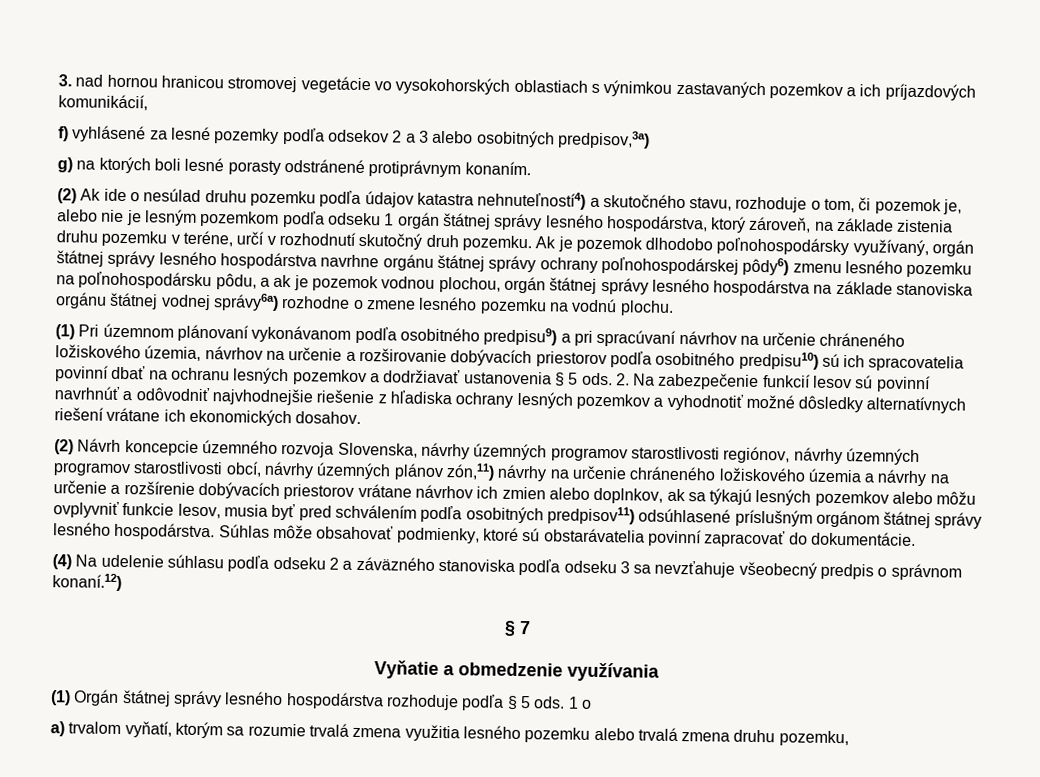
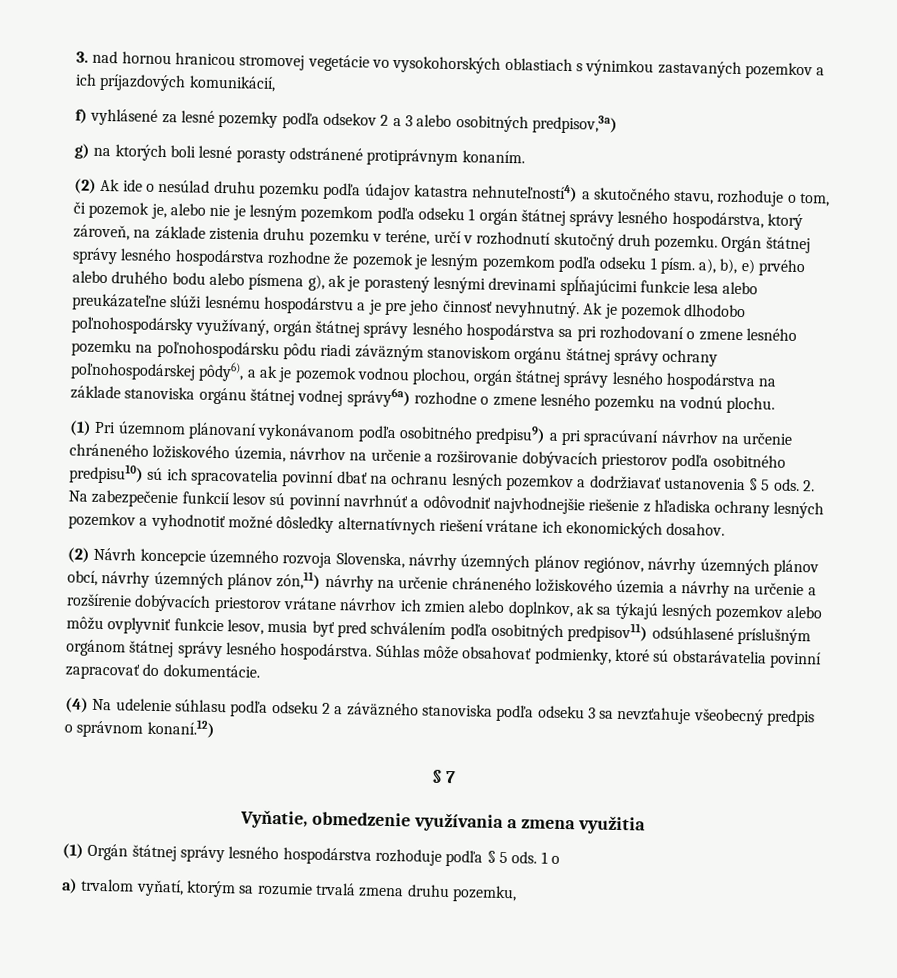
+ Orgán štátnej správy lesného hospodárstva rozhodne že pozemok je lesným pozemkom podľa odseku 1 písm. a), b), e) prvého alebo druhého bodu alebo písmena g), ak je porastený lesnými drevinami spĺňajúcimi funkcie lesa alebo preukázateľne slúži lesnému hospodárstvu a je pre jeho činnosť nevyhnutný.
- Ak je pozemok dlhodobo poľnohospodársky využívaný, orgán štátnej správy lesného hospodárstva navrhne orgánu štátnej správy ochrany poľnohospodárskej pôdy6) zmenu lesného pozemku na poľnohospodársku pôdu, a ak je pozemok vodnou plochou, orgán štátnej správy lesného hospodárstva na základe stanoviska orgánu štátnej vodnej správy6a) rozhodne o zmene lesného pozemku na vodnú plochu.
+ Ak je pozemok dlhodobo poľnohospodársky využívaný, orgán štátnej správy lesného hospodárstva sa pri rozhodovaní o zmene lesného pozemku na poľnohospodársku pôdu riadi záväzným stanoviskom orgánu štátnej správy ochrany poľnohospodárskej pôdy6), a ak je pozemok vodnou plochou, orgán štátnej správy lesného hospodárstva na základe stanoviska orgánu štátnej vodnej správy6a) rozhodne o zmene lesného pozemku na vodnú plochu.
- (2) Návrh koncepcie územného rozvoja Slovenska, návrhy územných programov starostlivosti regiónov, návrhy územných programov starostlivosti obcí, návrhy územných plánov zón,11) návrhy na určenie chráneného ložiskového územia a návrhy na určenie a rozšírenie dobývacích priestorov vrátane návrhov ich zmien alebo doplnkov, ak sa týkajú lesných pozemkov alebo môžu ovplyvniť funkcie lesov, musia byť pred schválením podľa osobitných predpisov11) odsúhlasené príslušným orgánom štátnej správy lesného hospodárstva.
+ (2) Návrh koncepcie územného rozvoja Slovenska, návrhy územných plánov regiónov, návrhy územných plánov obcí, návrhy územných plánov zón,11) návrhy na určenie chráneného ložiskového územia a návrhy na určenie a rozšírenie dobývacích priestorov vrátane návrhov ich zmien alebo doplnkov, ak sa týkajú lesných pozemkov alebo môžu ovplyvniť funkcie lesov, musia byť pred schválením podľa osobitných predpisov11) odsúhlasené príslušným orgánom štátnej správy lesného hospodárstva.
- Vyňatie a obmedzenie využívania
+ Vyňatie, obmedzenie využívania a zmena využitia
- a) trvalom vyňatí, ktorým sa rozumie trvalá zmena využitia lesného pozemku alebo trvalá zmena druhu pozemku,
+ a) trvalom vyňatí, ktorým sa rozumie trvalá zmena druhu pozemku,

